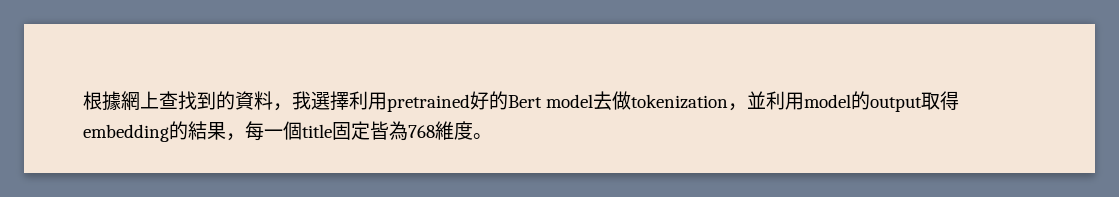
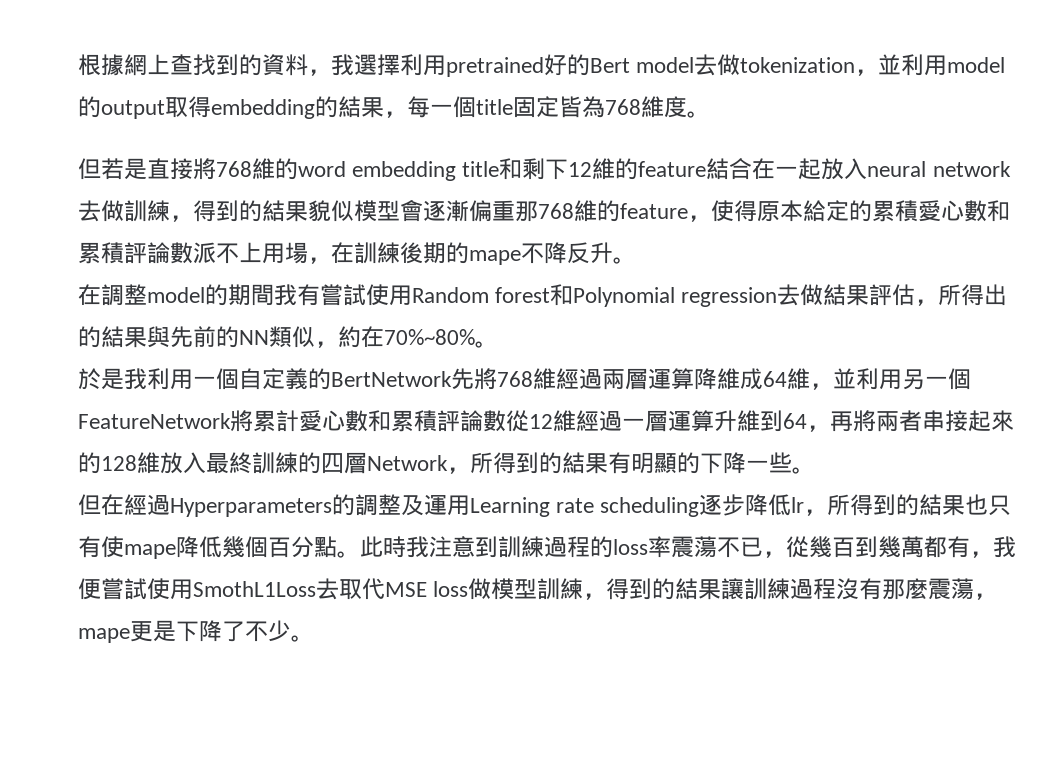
+ 但若是直接將768維的word embedding title和剩下12維的feature結合在一起放入neural network去做訓練，得到的結果貌似模型會逐漸偏重那768維的feature，使得原本給定的累積愛心數和累積評論數派不上用場，在訓練後期的mape不降反升。
+ 在調整model的期間我有嘗試使用Random forest和Polynomial regression去做結果評估，所得出的結果與先前的NN類似，約在70%~80%。
+ 於是我利用一個自定義的BertNetwork先將768維經過兩層運算降維成64維，並利用另一個FeatureNetwork將累計愛心數和累積評論數從12維經過一層運算升維到64，再將兩者串接起來的128維放入最終訓練的四層Network，所得到的結果有明顯的下降一些。
+ 但在經過Hyperparameters的調整及運用Learning rate scheduling逐步降低lr，所得到的結果也只有使mape降低幾個百分點。此時我注意到訓練過程的loss率震蕩不已，從幾百到幾萬都有，我便嘗試使用SmothL1Loss去取代MSE loss做模型訓練，得到的結果讓訓練過程沒有那麼震蕩，mape更是下降了不少。

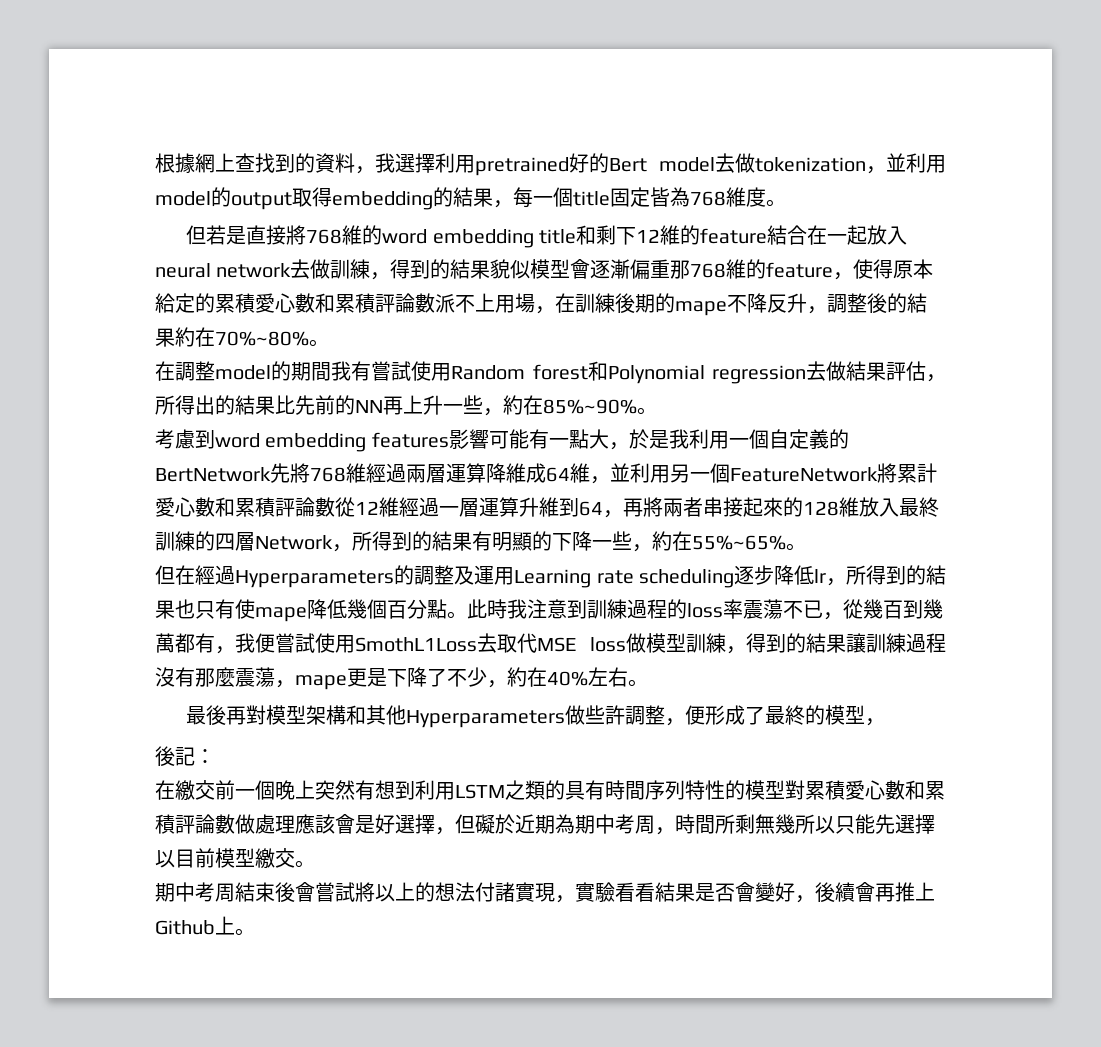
- 但若是直接將768維的word embedding title和剩下12維的feature結合在一起放入neural network去做訓練，得到的結果貌似模型會逐漸偏重那768維的feature，使得原本給定的累積愛心數和累積評論數派不上用場，在訓練後期的mape不降反升。
+ 但若是直接將768維的word embedding title和剩下12維的feature結合在一起放入neural network去做訓練，得到的結果貌似模型會逐漸偏重那768維的feature，使得原本給定的累積愛心數和累積評論數派不上用場，在訓練後期的mape不降反升，調整後的結果約在70%~80%。
- 在調整model的期間我有嘗試使用Random forest和Polynomial regression去做結果評估，所得出的結果與先前的NN類似，約在70%~80%。
- 於是我利用一個自定義的BertNetwork先將768維經過兩層運算降維成64維，並利用另一個FeatureNetwork將累計愛心數和累積評論數從12維經過一層運算升維到64，再將兩者串接起來的128維放入最終訓練的四層Network，所得到的結果有明顯的下降一些。
+ 在調整model的期間我有嘗試使用Random forest和Polynomial regression去做結果評估，所得出的結果比先前的NN再上升一些，約在85%~90%。
+ 考慮到word embedding features影響可能有一點大，於是我利用一個自定義的BertNetwork先將768維經過兩層運算降維成64維，並利用另一個FeatureNetwork將累計愛心數和累積評論數從12維經過一層運算升維到64，再將兩者串接起來的128維放入最終訓練的四層Network，所得到的結果有明顯的下降一些，約在55%~65%。
- 此時我注意到訓練過程的loss率震蕩不已，從幾百到幾萬都有，我便嘗試使用SmothL1Loss去取代MSE loss做模型訓練，得到的結果讓訓練過程沒有那麼震蕩，mape更是下降了不少。
+ 此時我注意到訓練過程的loss率震蕩不已，從幾百到幾萬都有，我便嘗試使用SmothL1Loss去取代MSE loss做模型訓練，得到的結果讓訓練過程沒有那麼震蕩，mape更是下降了不少，約在40%左右。
+ 最後再對模型架構和其他Hyperparameters做些許調整，便形成了最終的模型，
+ 後記：
+ 在繳交前一個晚上突然有想到利用LSTM之類的具有時間序列特性的模型對累積愛心數和累積評論數做處理應該會是好選擇，但礙於近期為期中考周，時間所剩無幾所以只能先選擇以目前模型繳交。
+ 期中考周結束後會嘗試將以上的想法付諸實現，實驗看看結果是否會變好，後續會再推上Github上。

